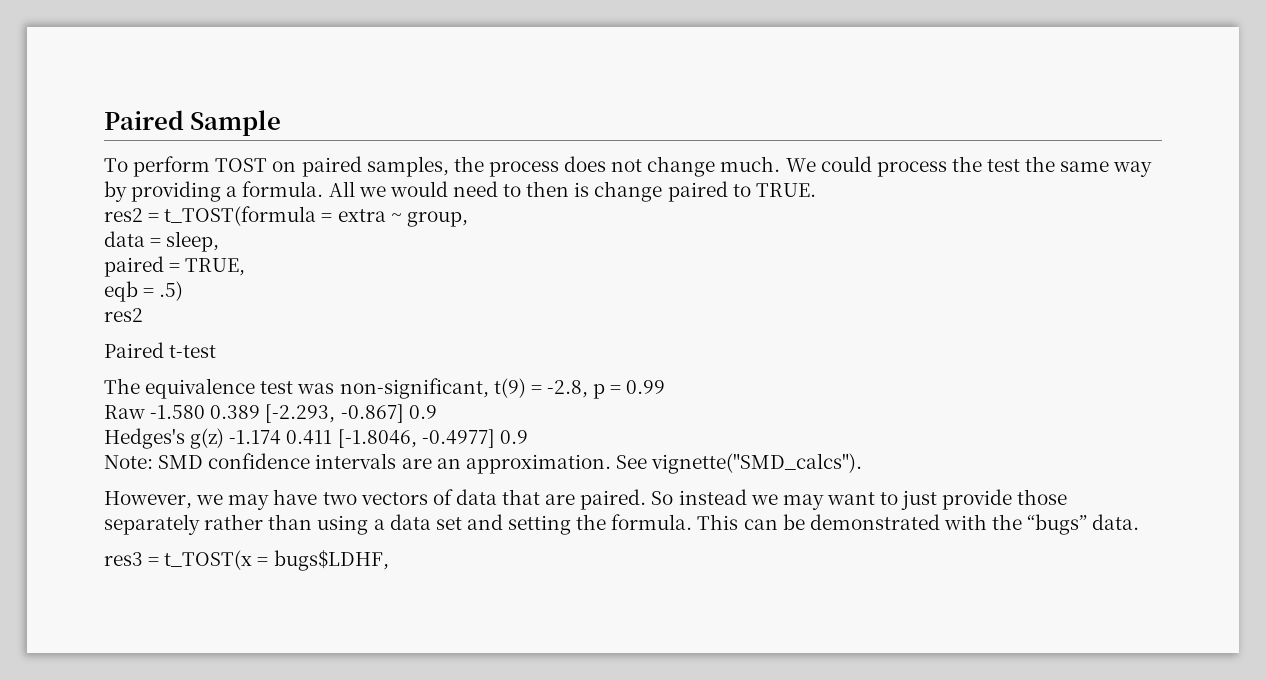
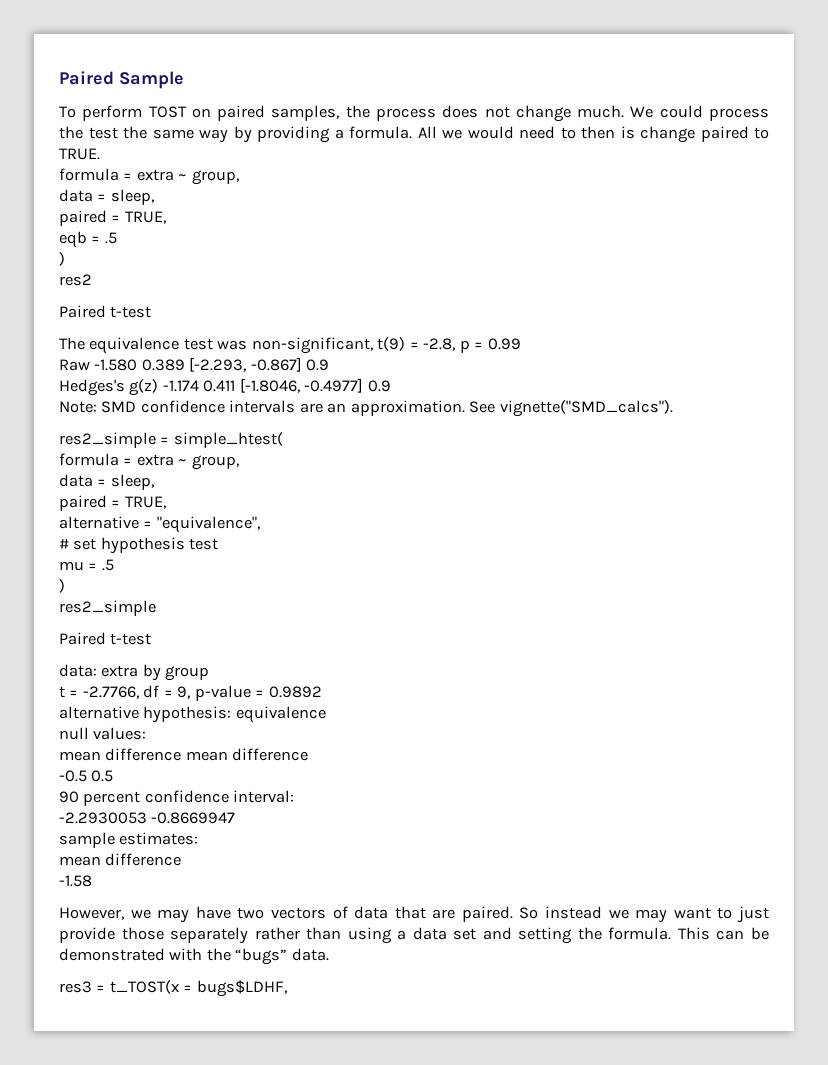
  All we would need to then is change paired to TRUE.
- res2 = t_TOST(formula = extra ~ group,
+ formula = extra ~ group,
- eqb = .5)
+ eqb = .5
+ )
+ res2_simple = simple_htest(
+ formula = extra ~ group,
+ data = sleep,
+ paired = TRUE,
+ alternative = "equivalence",
+ # set hypothesis test
+ mu = .5
+ )
+ res2_simple
+ Paired t-test
+ data: extra by group
+ t = -2.7766, df = 9, p-value = 0.9892
+ alternative hypothesis: equivalence
+ null values:
+ mean difference mean difference
+ -0.5 0.5
+ 90 percent confidence interval:
+ -2.2930053 -0.8669947
+ sample estimates:
+ mean difference
+ -1.58

